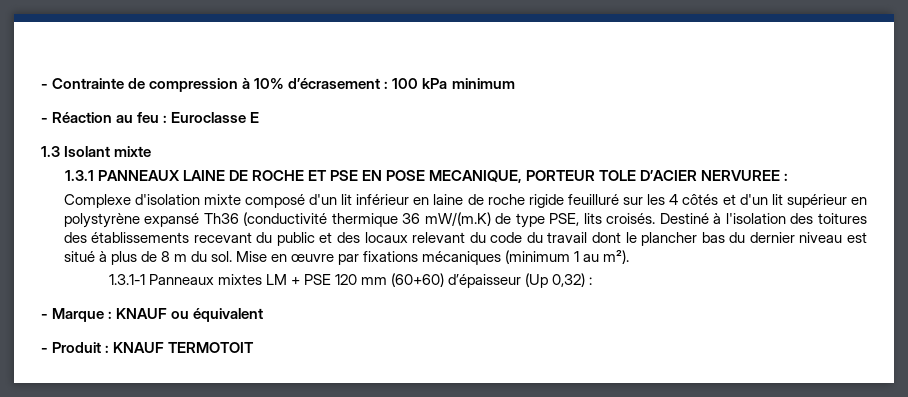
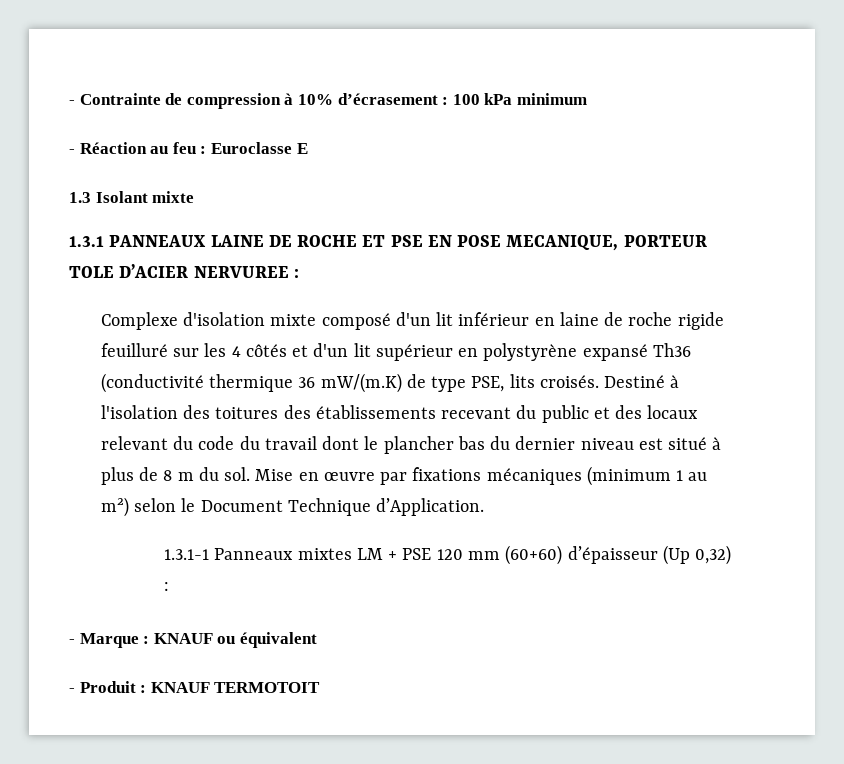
- Mise en œuvre par fixations mécaniques (minimum 1 au m²).
+ Mise en œuvre par fixations mécaniques (minimum 1 au m²) selon le Document Technique d’Application.

